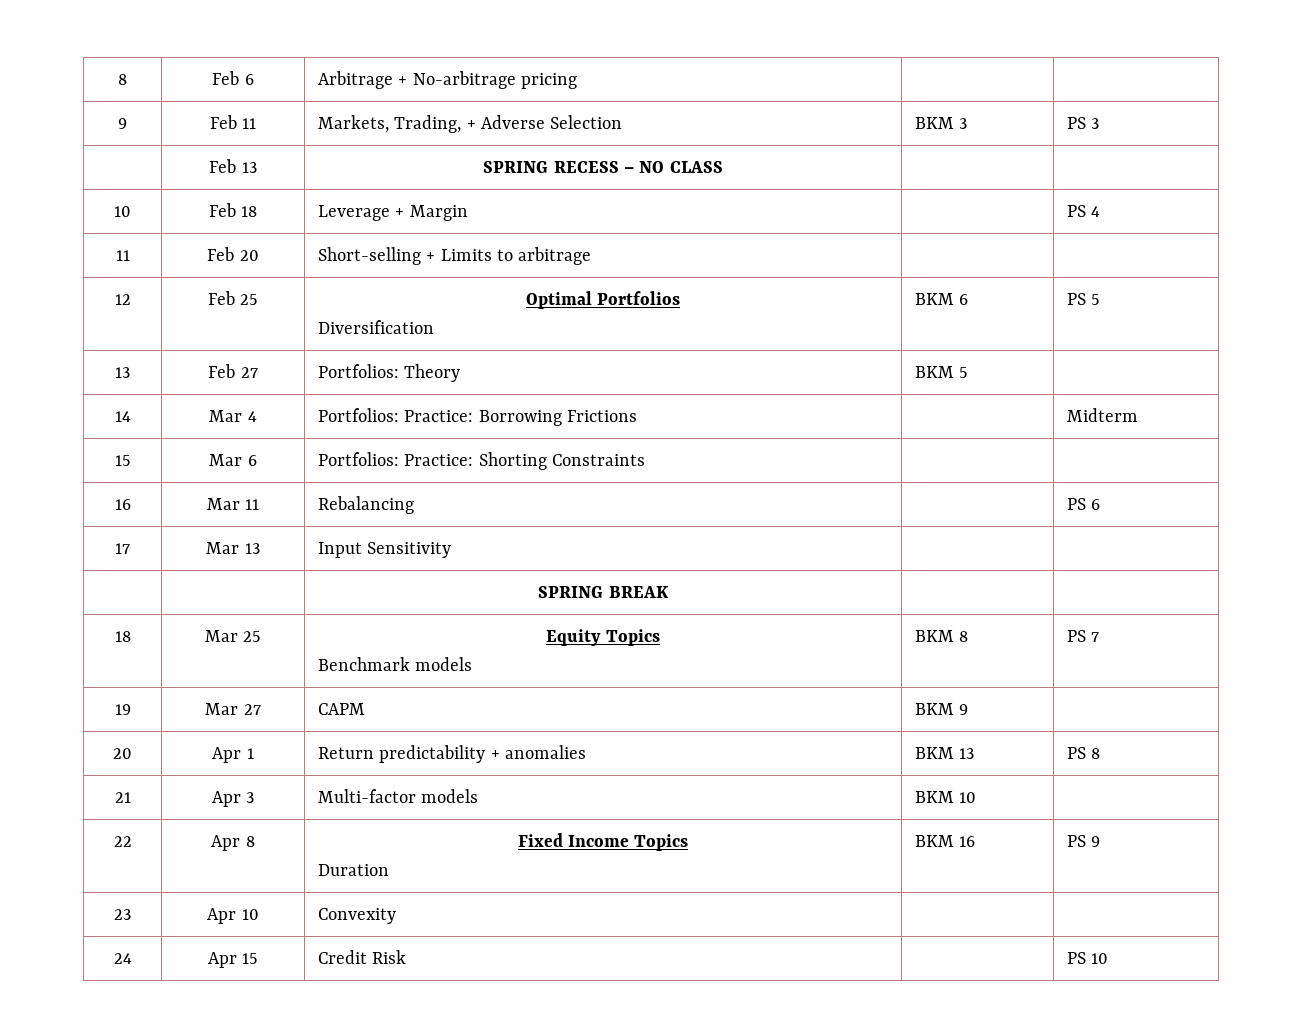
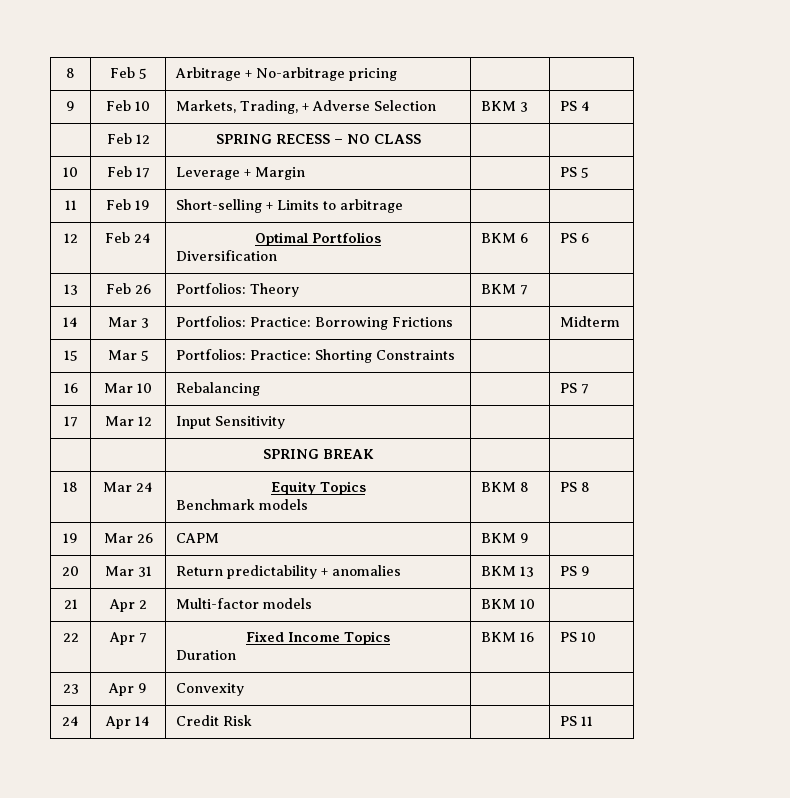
- 8 | Feb 6 | Arbitrage + No-arbitrage pricing | |
+ 8 | Feb 5 | Arbitrage + No-arbitrage pricing | |
- 9 | Feb 11 | Markets, Trading, + Adverse Selection | BKM 3 | PS 3
- | Feb 13 | SPRING RECESS – NO CLASS | |
+ 9 | Feb 10 | Markets, Trading, + Adverse Selection | BKM 3 | PS 4
+ | Feb 12 | SPRING RECESS – NO CLASS | |
- 10 | Feb 18 | Leverage + Margin | | PS 4
+ 10 | Feb 17 | Leverage + Margin | | PS 5
- 11 | Feb 20 | Short-selling + Limits to arbitrage | |
+ 11 | Feb 19 | Short-selling + Limits to arbitrage | |
- 12 | Feb 25 | Optimal Portfolios
- Diversification | BKM 6 | PS 5
+ 12 | Feb 24 | Optimal Portfolios
+ Diversification | BKM 6 | PS 6
- 13 | Feb 27 | Portfolios: Theory | BKM 5 |
+ 13 | Feb 26 | Portfolios: Theory | BKM 7 |
- 14 | Mar 4 | Portfolios: Practice: Borrowing Frictions | | Midterm
+ 14 | Mar 3 | Portfolios: Practice: Borrowing Frictions | | Midterm
- 15 | Mar 6 | Portfolios: Practice: Shorting Constraints | |
+ 15 | Mar 5 | Portfolios: Practice: Shorting Constraints | |
- 16 | Mar 11 | Rebalancing | | PS 6
+ 16 | Mar 10 | Rebalancing | | PS 7
- 17 | Mar 13 | Input Sensitivity | |
+ 17 | Mar 12 | Input Sensitivity | |
- 18 | Mar 25 | Equity Topics
- Benchmark models | BKM 8 | PS 7
+ 18 | Mar 24 | Equity Topics
+ Benchmark models | BKM 8 | PS 8
- 19 | Mar 27 | CAPM | BKM 9 |
+ 19 | Mar 26 | CAPM | BKM 9 |
- 20 | Apr 1 | Return predictability + anomalies | BKM 13 | PS 8
+ 20 | Mar 31 | Return predictability + anomalies | BKM 13 | PS 9
- 21 | Apr 3 | Multi-factor models | BKM 10 |
+ 21 | Apr 2 | Multi-factor models | BKM 10 |
- 22 | Apr 8 | Fixed Income Topics
- Duration | BKM 16 | PS 9
+ 22 | Apr 7 | Fixed Income Topics
+ Duration | BKM 16 | PS 10
- 23 | Apr 10 | Convexity | |
+ 23 | Apr 9 | Convexity | |
- 24 | Apr 15 | Credit Risk | | PS 10
+ 24 | Apr 14 | Credit Risk | | PS 11

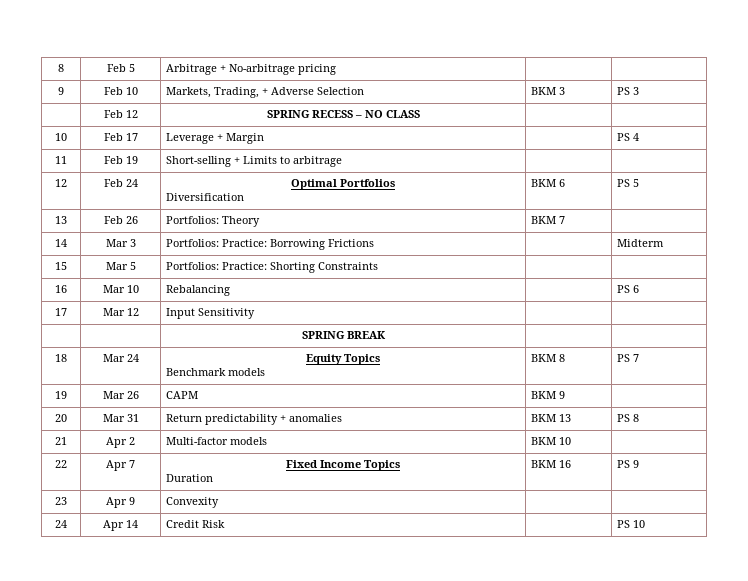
- 9 | Feb 10 | Markets, Trading, + Adverse Selection | BKM 3 | PS 4
+ 9 | Feb 10 | Markets, Trading, + Adverse Selection | BKM 3 | PS 3
- 10 | Feb 17 | Leverage + Margin | | PS 5
+ 10 | Feb 17 | Leverage + Margin | | PS 4
  12 | Feb 24 | Optimal Portfolios
- Diversification | BKM 6 | PS 6
+ Diversification | BKM 6 | PS 5
- 16 | Mar 10 | Rebalancing | | PS 7
+ 16 | Mar 10 | Rebalancing | | PS 6
  18 | Mar 24 | Equity Topics
- Benchmark models | BKM 8 | PS 8
+ Benchmark models | BKM 8 | PS 7
- 20 | Mar 31 | Return predictability + anomalies | BKM 13 | PS 9
+ 20 | Mar 31 | Return predictability + anomalies | BKM 13 | PS 8
  22 | Apr 7 | Fixed Income Topics
- Duration | BKM 16 | PS 10
+ Duration | BKM 16 | PS 9
- 24 | Apr 14 | Credit Risk | | PS 11
+ 24 | Apr 14 | Credit Risk | | PS 10

